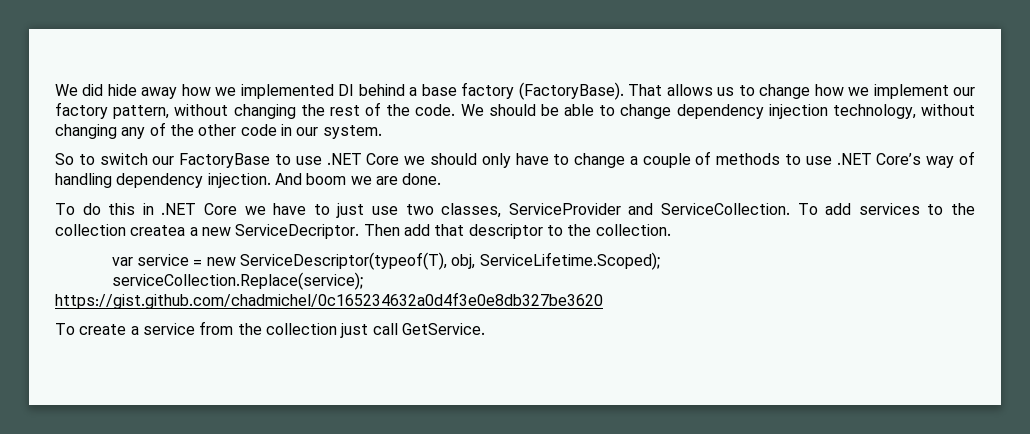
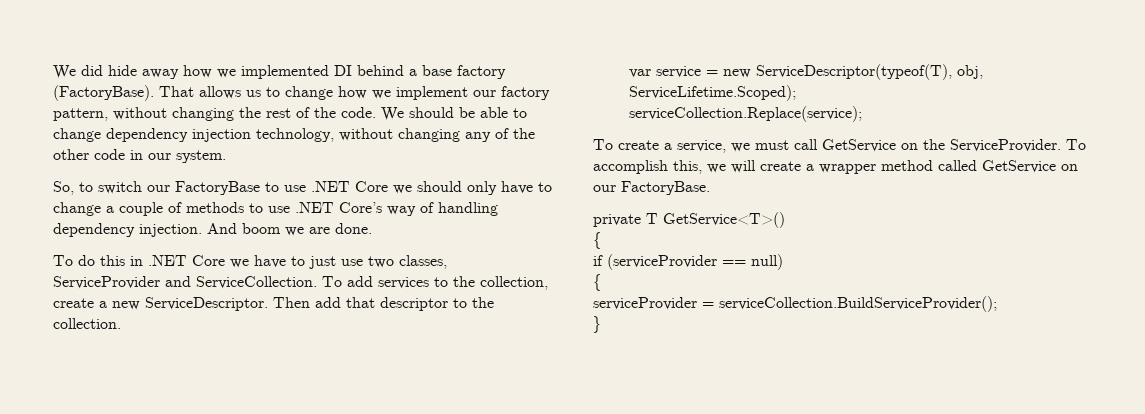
- So to switch our FactoryBase to use .NET Core we should only have to change a couple of methods to use .NET Core’s way of handling dependency injection.
+ So, to switch our FactoryBase to use .NET Core we should only have to change a couple of methods to use .NET Core’s way of handling dependency injection.
- To add services to the collection createa a new ServiceDecriptor.
+ To add services to the collection, create a new ServiceDescriptor.
- https://gist.github.com/chadmichel/0c165234632a0d4f3e0e8db327be3620
- To create a service from the collection just call GetService.
+ To create a service, we must call GetService on the ServiceProvider. To accomplish this, we will create a wrapper method called GetService on our FactoryBase.
+ private T GetService<T>()
+ {
+ if (serviceProvider == null)
+ {
+ serviceProvider = serviceCollection.BuildServiceProvider();
+ }

